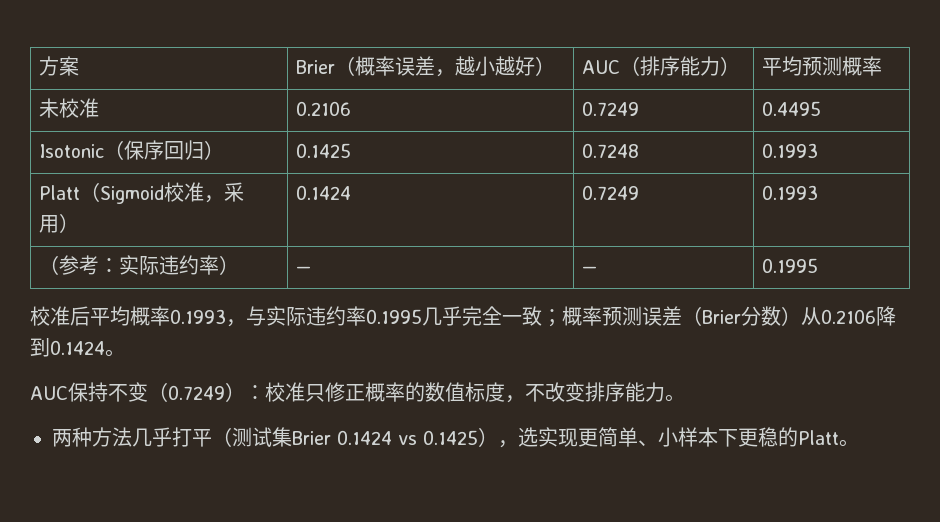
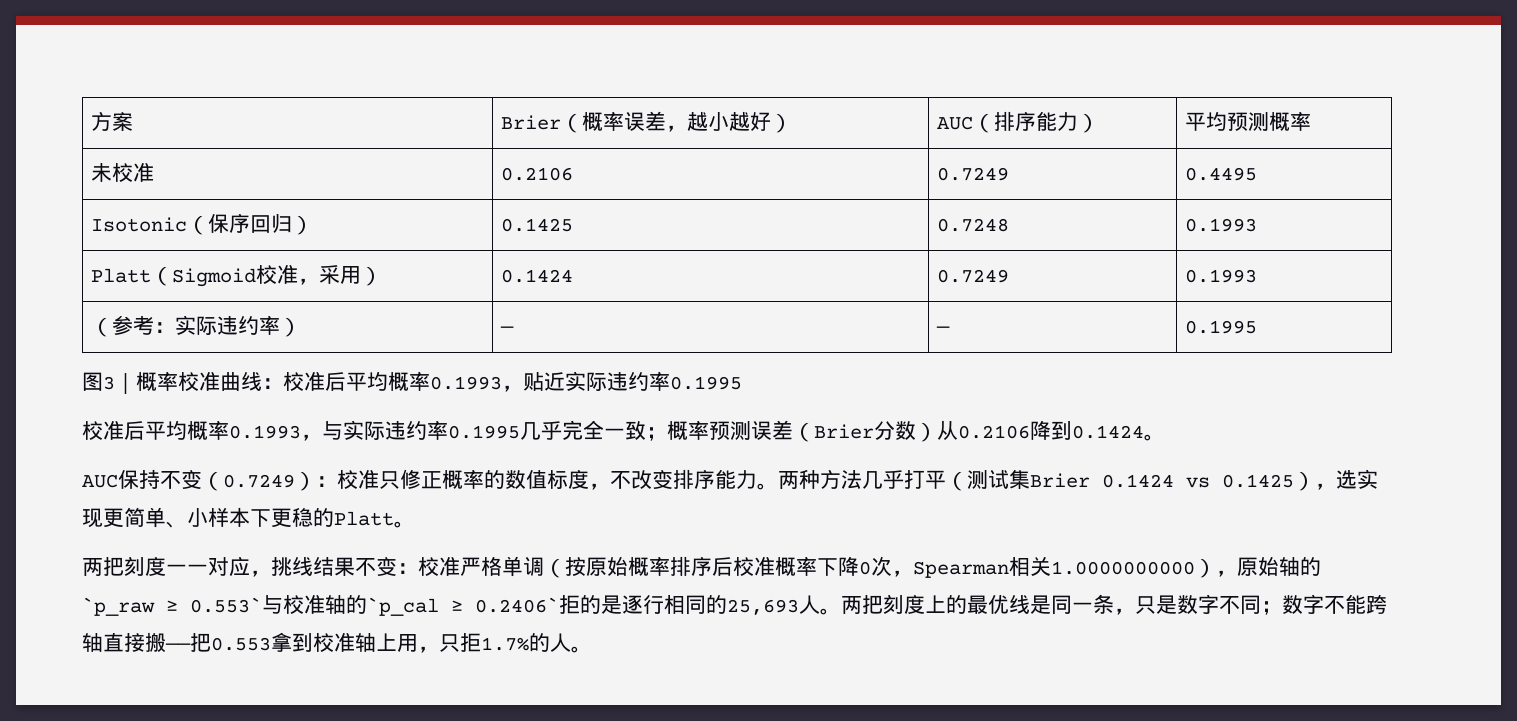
+ 图3｜概率校准曲线：校准后平均概率0.1993，贴近实际违约率0.1995
- AUC保持不变（0.7249）：校准只修正概率的数值标度，不改变排序能力。
- 两种方法几乎打平（测试集Brier 0.1424 vs 0.1425），选实现更简单、小样本下更稳的Platt。
+ AUC保持不变（0.7249）：校准只修正概率的数值标度，不改变排序能力。两种方法几乎打平（测试集Brier 0.1424 vs 0.1425），选实现更简单、小样本下更稳的Platt。
+ 两把刻度一一对应，挑线结果不变：校准严格单调（按原始概率排序后校准概率下降0次，Spearman相关1.0000000000），原始轴的`p_raw ≥ 0.553`与校准轴的`p_cal ≥ 0.2406`拒的是逐行相同的25,693人。两把刻度上的最优线是同一条，只是数字不同；数字不能跨轴直接搬——把0.553拿到校准轴上用，只拒1.7%的人。

